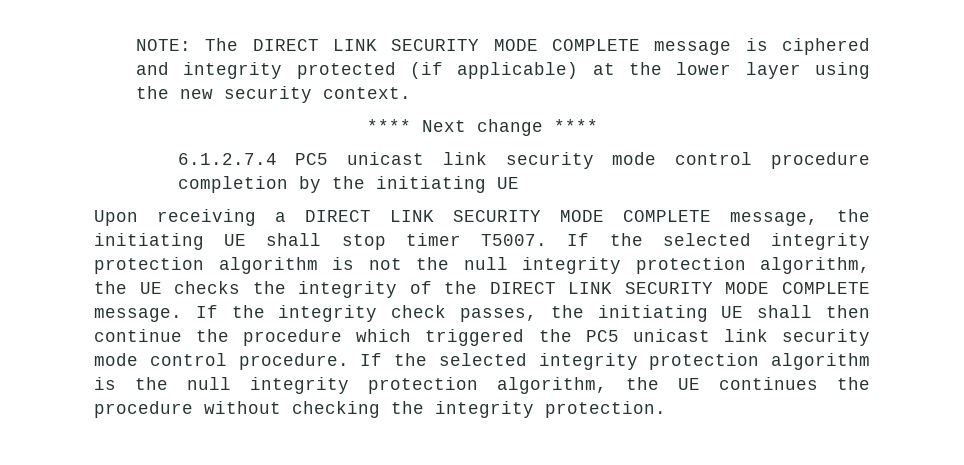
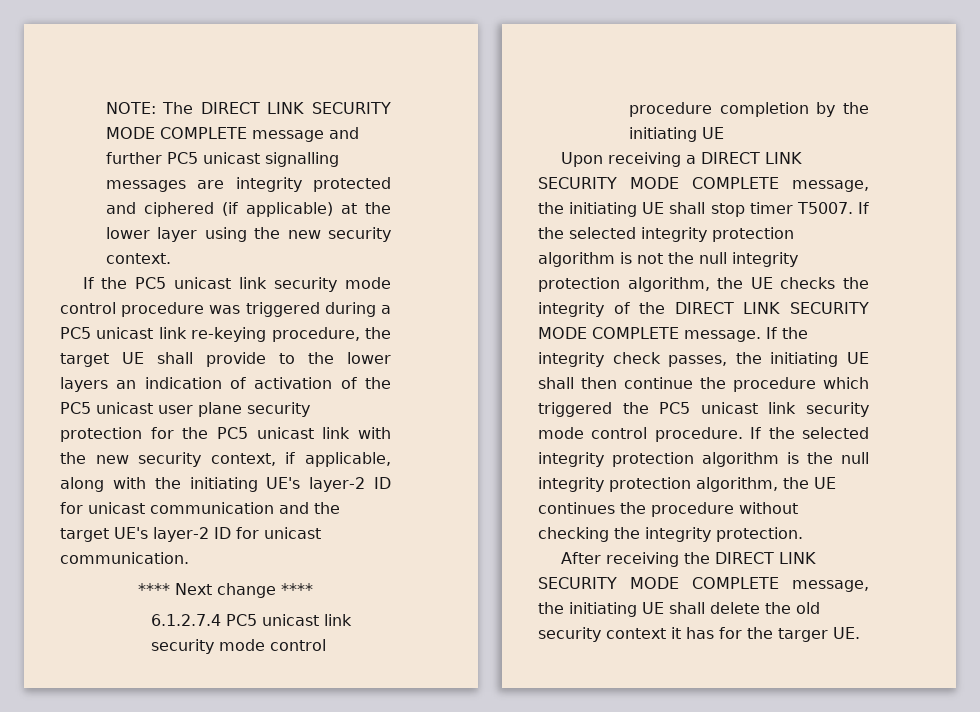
- NOTE: The DIRECT LINK SECURITY MODE COMPLETE message is ciphered and integrity protected (if applicable) at the lower layer using the new security context.
+ NOTE: The DIRECT LINK SECURITY MODE COMPLETE message and further PC5 unicast signalling messages are integrity protected and ciphered (if applicable) at the lower layer using the new security context.
+ If the PC5 unicast link security mode control procedure was triggered during a PC5 unicast link re-keying procedure, the target UE shall provide to the lower layers an indication of activation of the PC5 unicast user plane security protection for the PC5 unicast link with the new security context, if applicable, along with the initiating UE's layer-2 ID for unicast communication and the target UE's layer-2 ID for unicast communication.
+ After receiving the DIRECT LINK SECURITY MODE COMPLETE message, the initiating UE shall delete the old security context it has for the targer UE.

